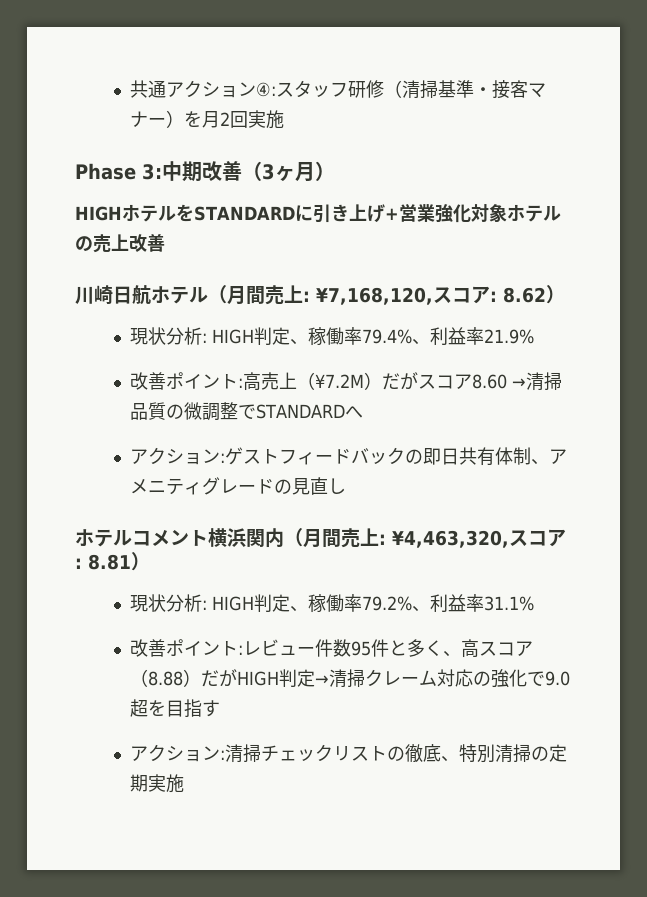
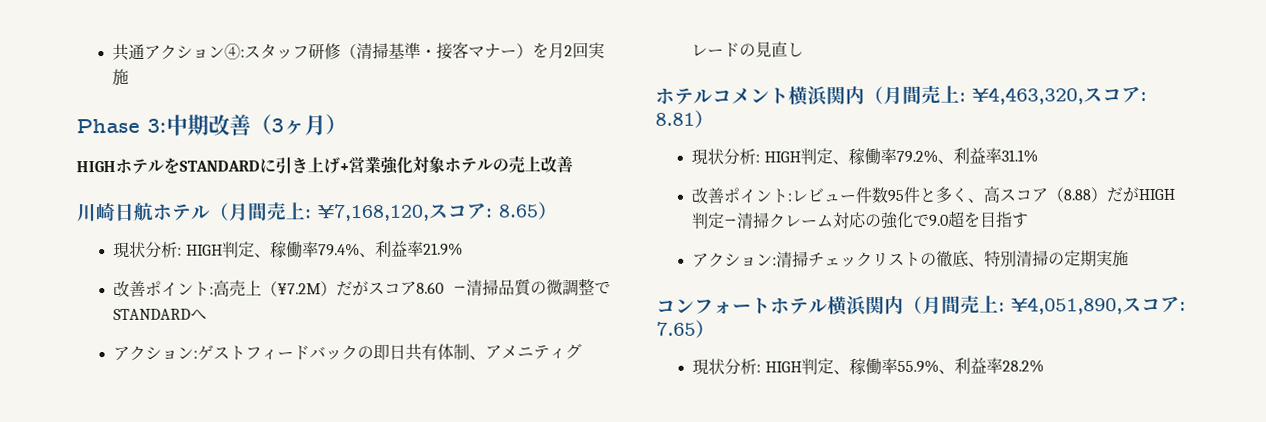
- 川崎日航ホテル（月間売上: ¥7,168,120,スコア: 8.62）
+ 川崎日航ホテル（月間売上: ¥7,168,120,スコア: 8.65）
+ コンフォートホテル横浜関内（月間売上: ¥4,051,890,スコア: 7.65）
+ 現状分析: HIGH判定、稼働率55.9%、利益率28.2%

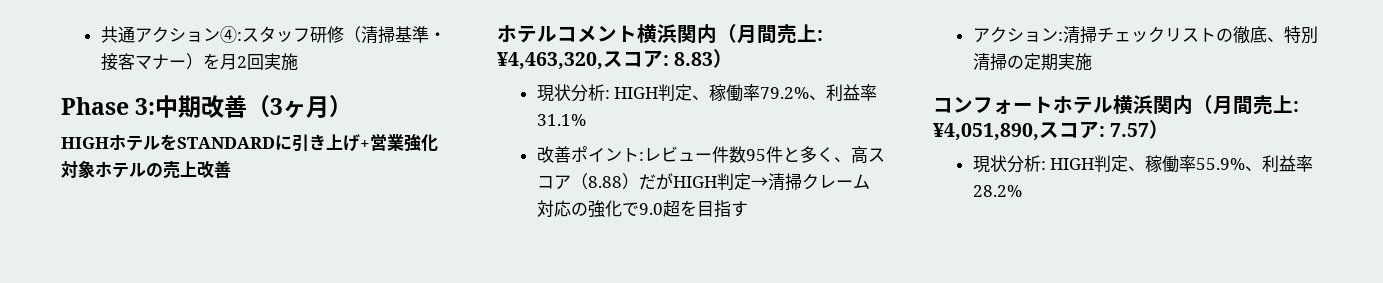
- 川崎日航ホテル（月間売上: ¥7,168,120,スコア: 8.65）
- 現状分析: HIGH判定、稼働率79.4%、利益率21.9%
- 改善ポイント:高売上（¥7.2M）だがスコア8.60 →清掃品質の微調整でSTANDARDへ
- アクション:ゲストフィードバックの即日共有体制、アメニティグレードの見直し
- ホテルコメント横浜関内（月間売上: ¥4,463,320,スコア: 8.81）
+ ホテルコメント横浜関内（月間売上: ¥4,463,320,スコア: 8.83）
- コンフォートホテル横浜関内（月間売上: ¥4,051,890,スコア: 7.65）
+ コンフォートホテル横浜関内（月間売上: ¥4,051,890,スコア: 7.57）

